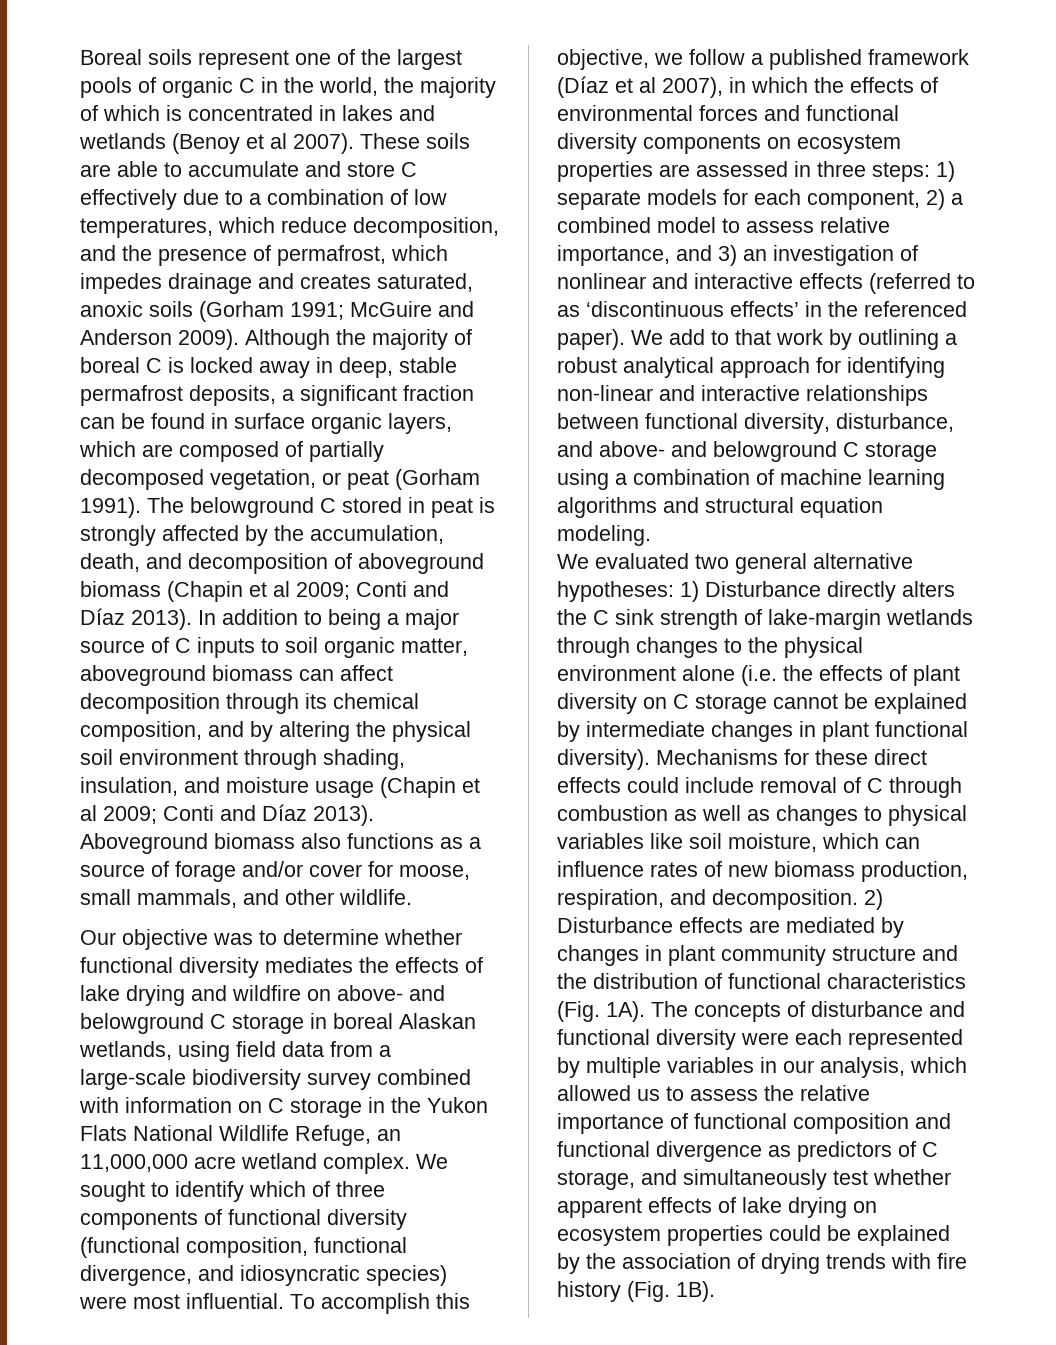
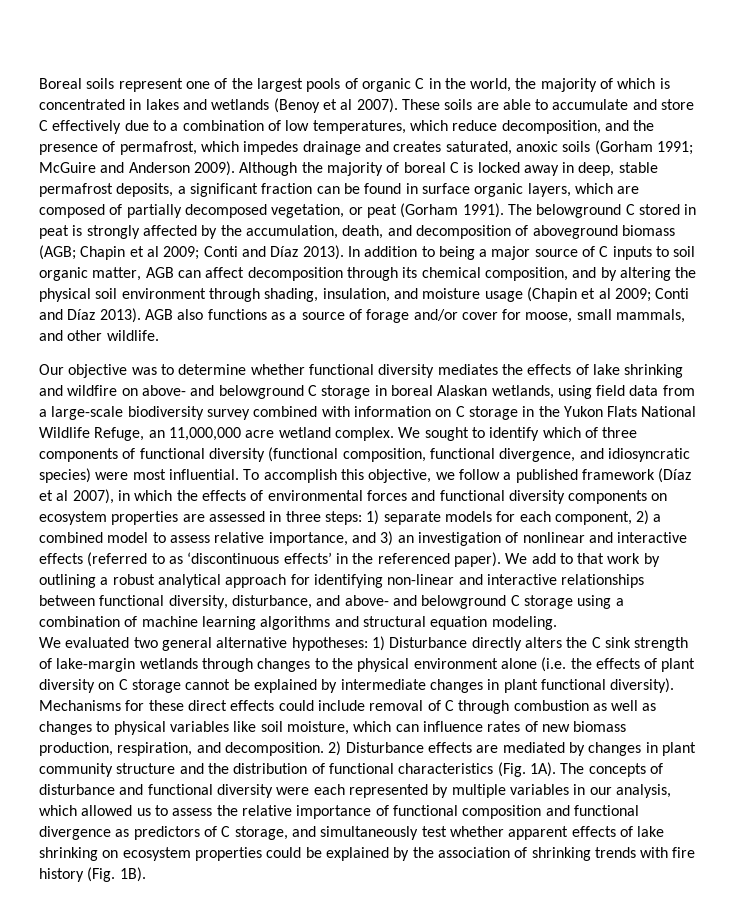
- The belowground C stored in peat is strongly affected by the accumulation, death, and decomposition of aboveground biomass (Chapin et al 2009; Conti and Díaz 2013).
+ The belowground C stored in peat is strongly affected by the accumulation, death, and decomposition of aboveground biomass (AGB; Chapin et al 2009; Conti and Díaz 2013).
- In addition to being a major source of C inputs to soil organic matter, aboveground biomass can affect decomposition through its chemical composition, and by altering the physical soil environment through shading, insulation, and moisture usage (Chapin et al 2009; Conti and Díaz 2013).
+ In addition to being a major source of C inputs to soil organic matter, AGB can affect decomposition through its chemical composition, and by altering the physical soil environment through shading, insulation, and moisture usage (Chapin et al 2009; Conti and Díaz 2013).
- Aboveground biomass also functions as a source of forage and/or cover for moose, small mammals, and other wildlife.
+ AGB also functions as a source of forage and/or cover for moose, small mammals, and other wildlife.
- Our objective was to determine whether functional diversity mediates the effects of lake drying and wildfire on above- and belowground C storage in boreal Alaskan wetlands, using field data from a large-scale biodiversity survey combined with information on C storage in the Yukon Flats National Wildlife Refuge, an 11,000,000 acre wetland complex.
+ Our objective was to determine whether functional diversity mediates the effects of lake shrinking and wildfire on above- and belowground C storage in boreal Alaskan wetlands, using field data from a large-scale biodiversity survey combined with information on C storage in the Yukon Flats National Wildlife Refuge, an 11,000,000 acre wetland complex.
- The concepts of disturbance and functional diversity were each represented by multiple variables in our analysis, which allowed us to assess the relative importance of functional composition and functional divergence as predictors of C storage, and simultaneously test whether apparent effects of lake drying on ecosystem properties could be explained by the association of drying trends with fire history (Fig. 1B).
+ The concepts of disturbance and functional diversity were each represented by multiple variables in our analysis, which allowed us to assess the relative importance of functional composition and functional divergence as predictors of C storage, and simultaneously test whether apparent effects of lake shrinking on ecosystem properties could be explained by the association of shrinking trends with fire history (Fig. 1B).

